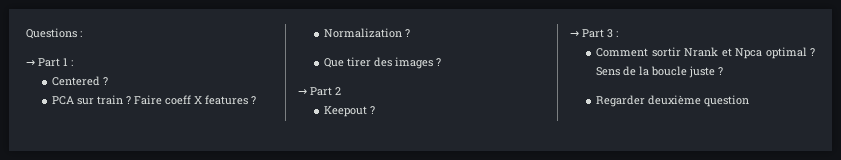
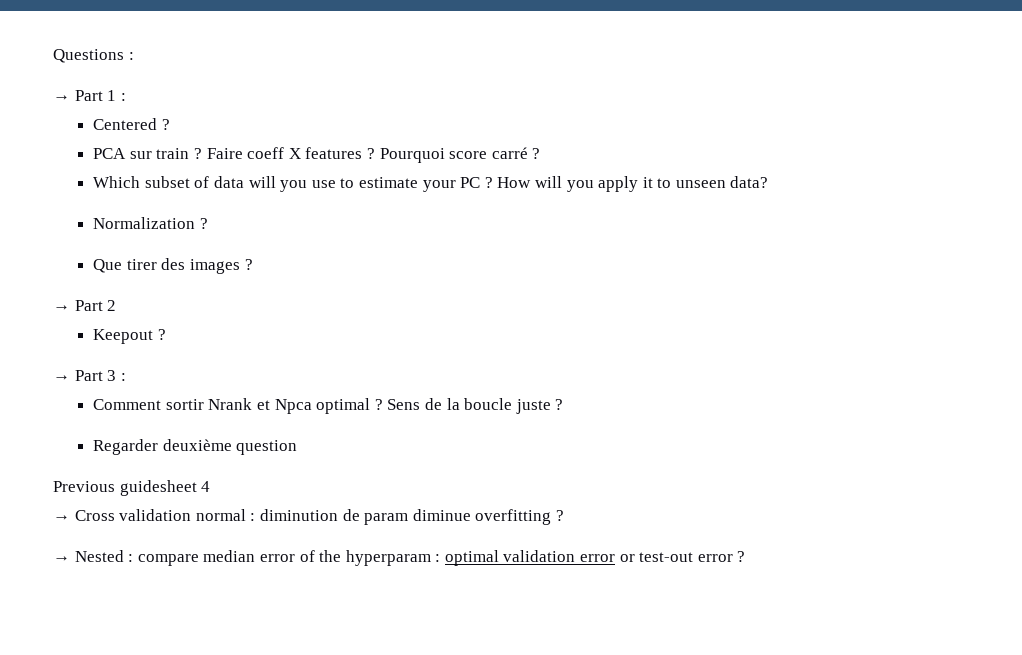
+ Pourquoi score carré ?
+ Which subset of data will you use to estimate your PC ? How will you apply it to unseen data?
+ Previous guidesheet 4
+ → Cross validation normal : diminution de param diminue overfitting ?
+ → Nested : compare median error of the hyperparam : optimal validation error or test-out error ?

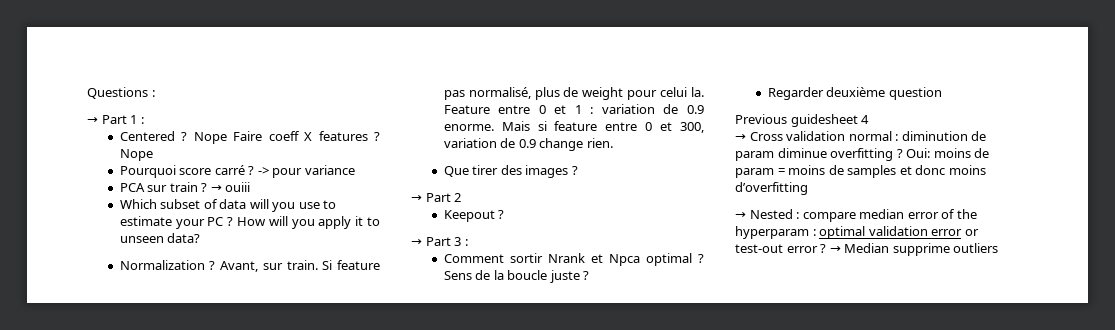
- Centered ?
- PCA sur train ? Faire coeff X features ? Pourquoi score carré ?
+ Centered ? Nope Faire coeff X features ? Nope
+ Pourquoi score carré ? -> pour variance
+ PCA sur train ? → ouiii
+ Avant, sur train. Si feature pas normalisé, plus de weight pour celui la. Feature entre 0 et 1 : variation de 0.9 enorme. Mais si feature entre 0 et 300, variation de 0.9 change rien.
+ Oui: moins de param = moins de samples et donc moins d’overfitting
+ → Median supprime outliers

